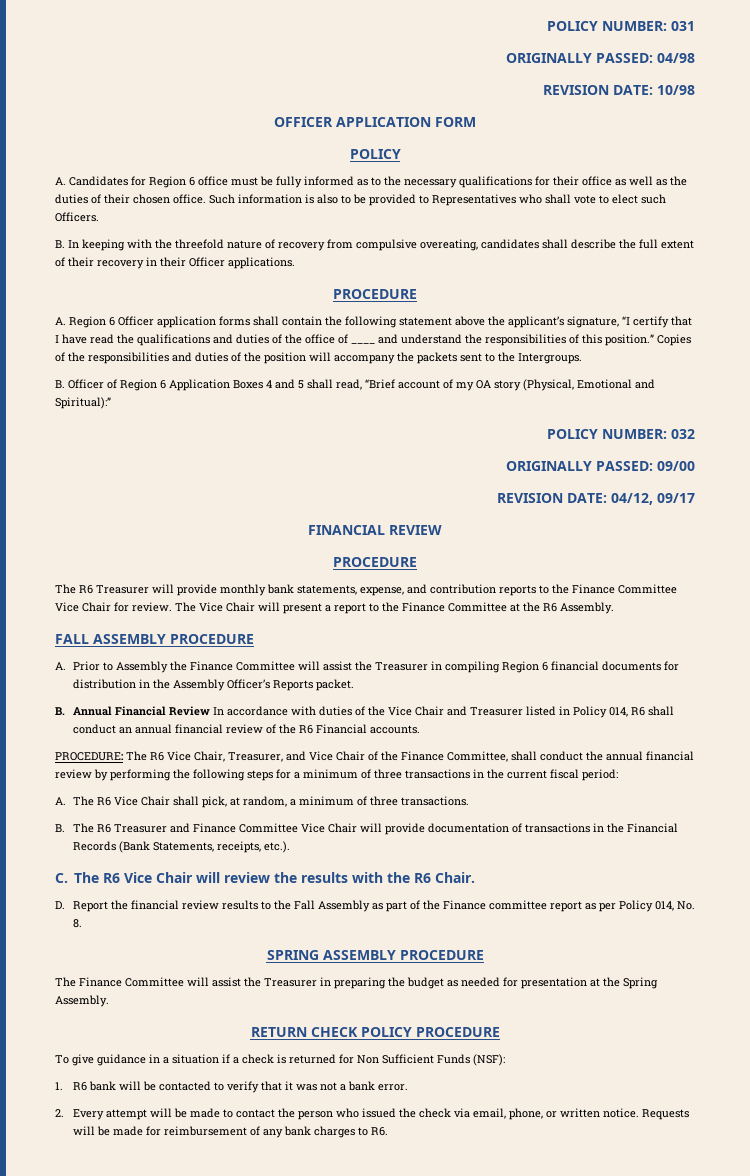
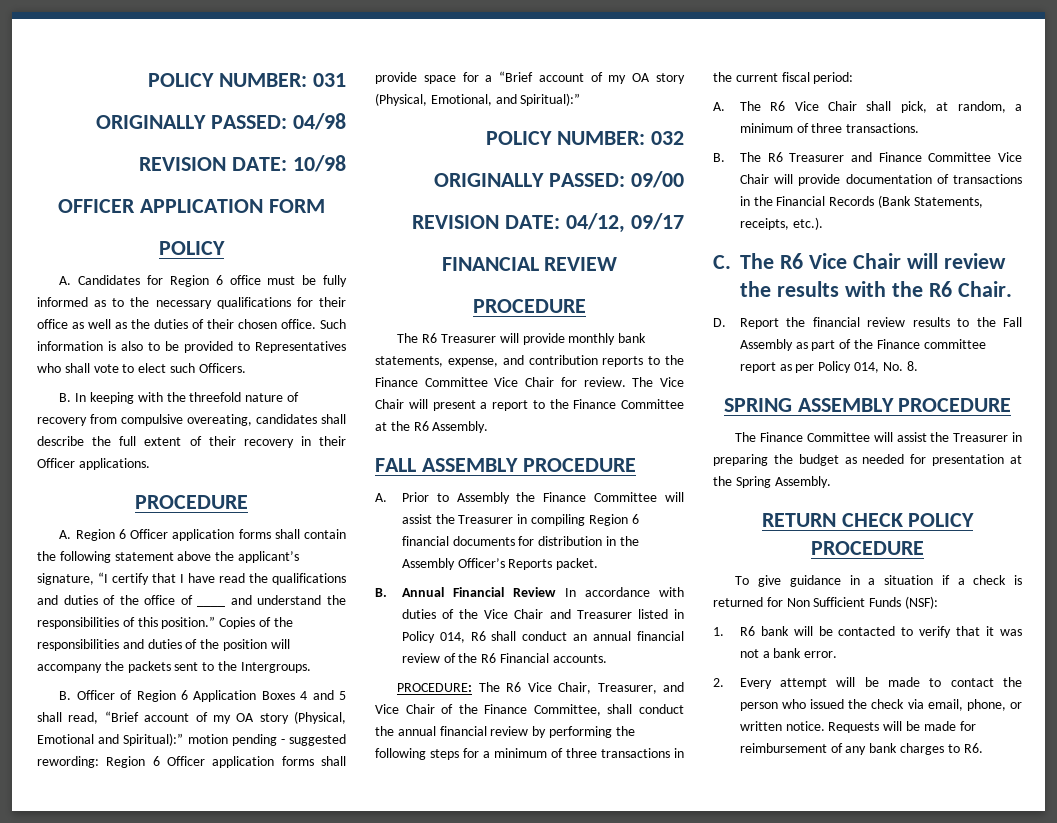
- B. Officer of Region 6 Application Boxes 4 and 5 shall read, “Brief account of my OA story (Physical, Emotional and Spiritual):”
+ B. Officer of Region 6 Application Boxes 4 and 5 shall read, “Brief account of my OA story (Physical, Emotional and Spiritual):” motion pending - suggested rewording: Region 6 Officer application forms shall provide space for a “Brief account of my OA story (Physical, Emotional, and Spiritual):”

